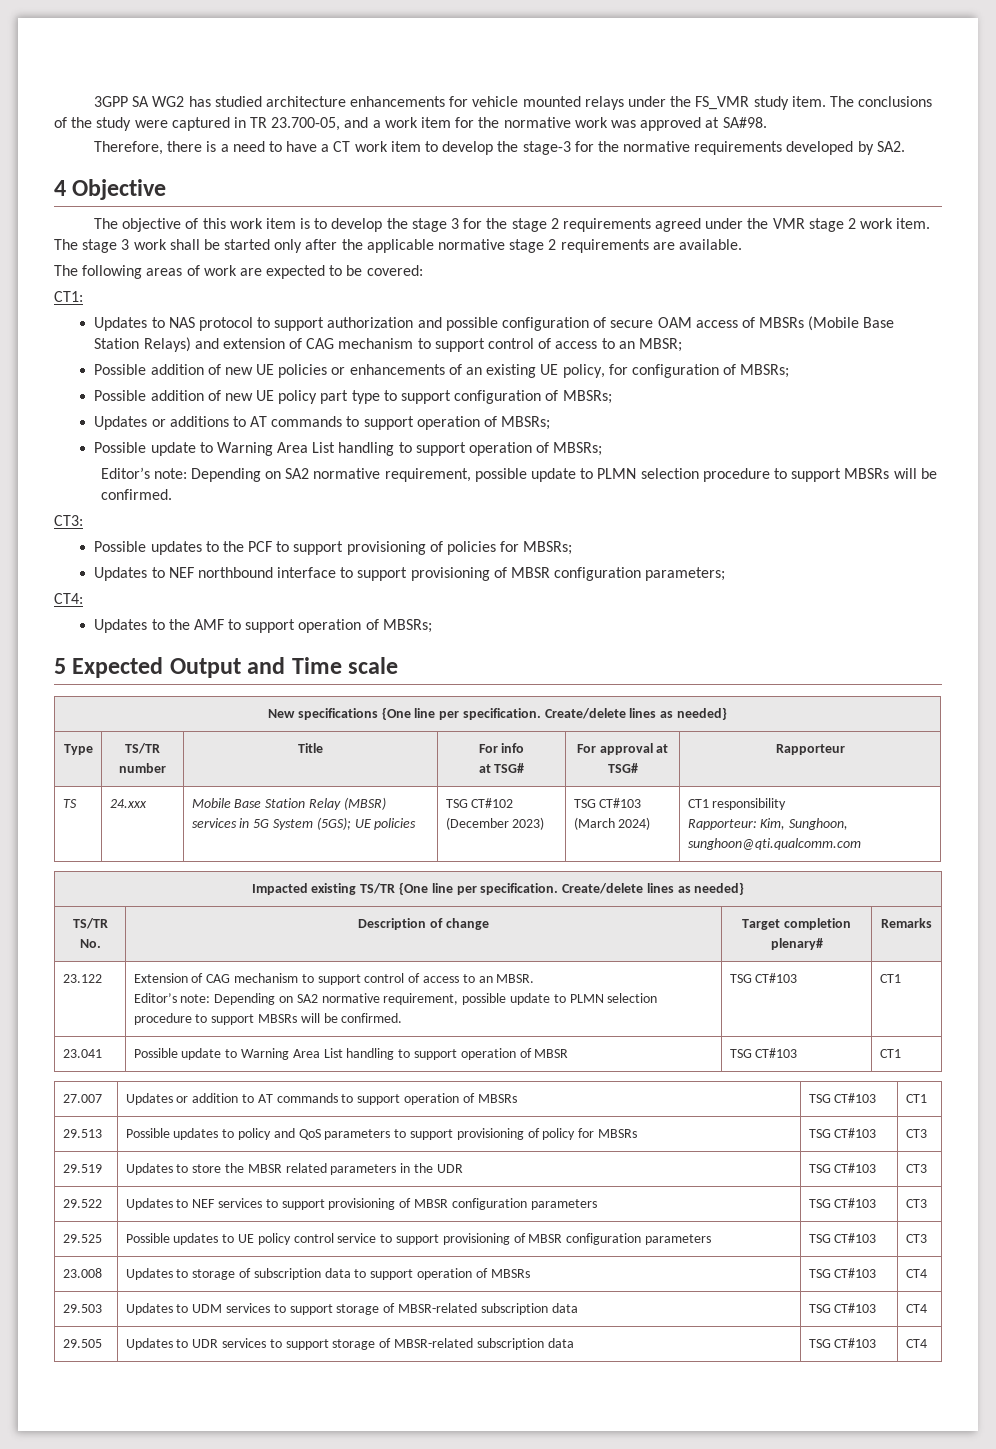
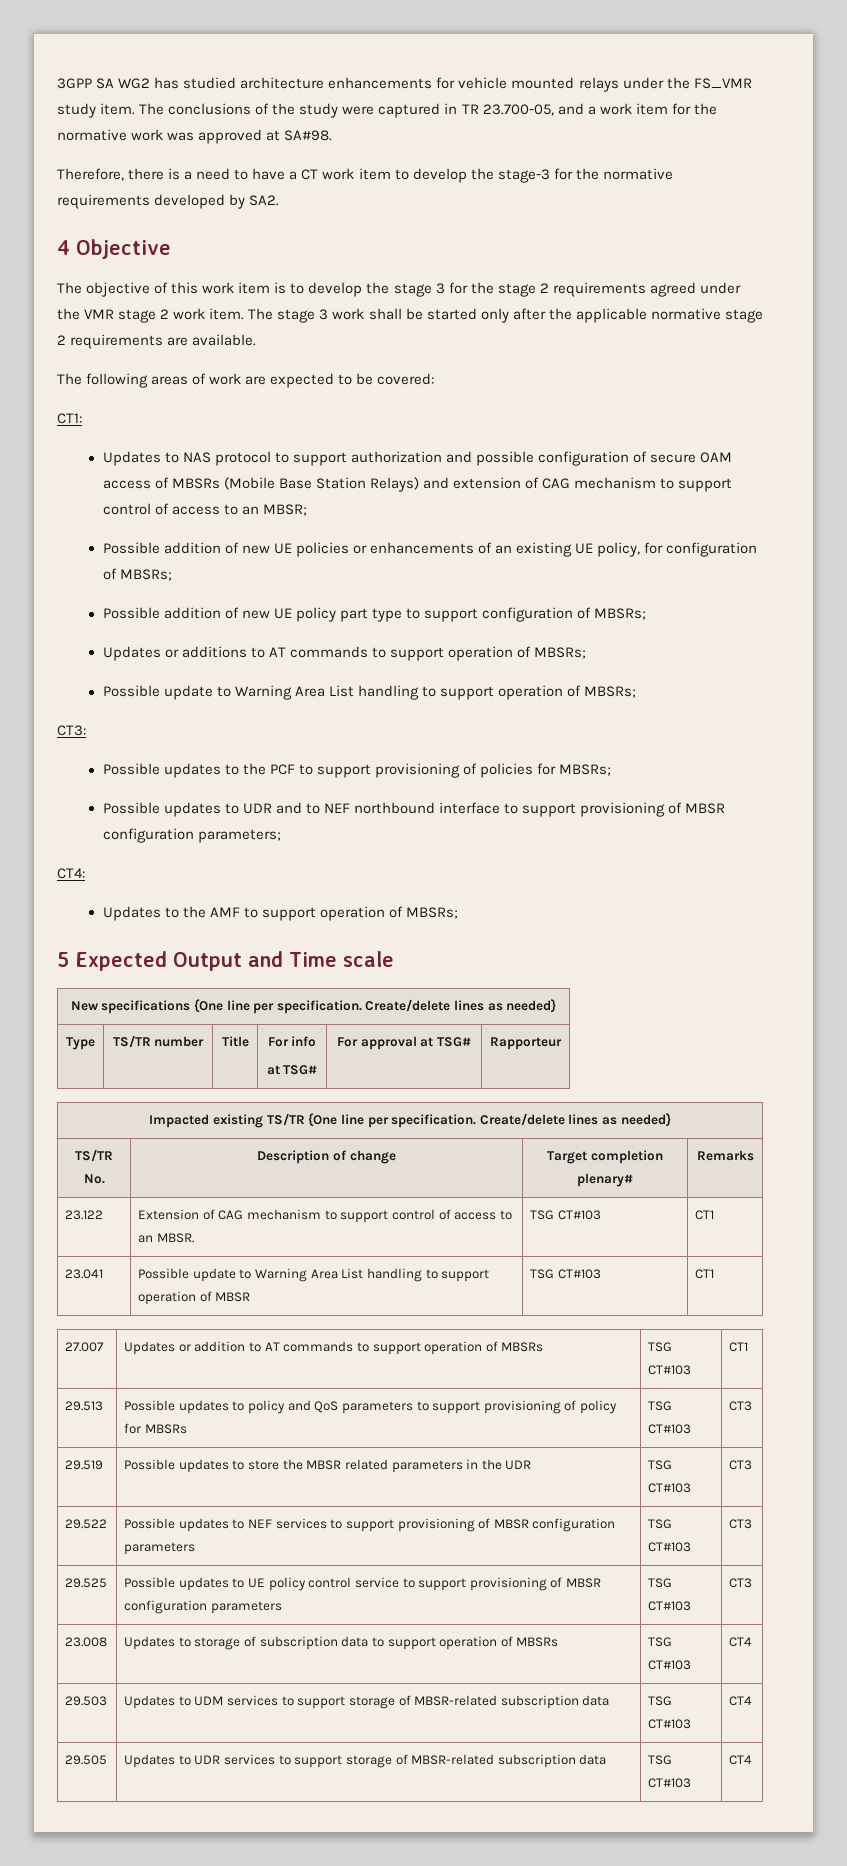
  Possible update to Warning Area List handling to support operation of MBSRs;
- Editor’s note: Depending on SA2 normative requirement, possible update to PLMN selection procedure to support MBSRs will be confirmed.
- Updates to NEF northbound interface to support provisioning of MBSR configuration parameters;
+ Possible updates to UDR and to NEF northbound interface to support provisioning of MBSR configuration parameters;
- TS | 24.xxx | Mobile Base Station Relay (MBSR) services in 5G System (5GS); UE policies | TSG CT#102 (December 2023) | TSG CT#103 (March 2024) | CT1 responsibility
- Rapporteur: Kim, Sunghoon, sunghoon@qti.qualcomm.com
- 23.122 | Extension of CAG mechanism to support control of access to an MBSR.
- Editor’s note: Depending on SA2 normative requirement, possible update to PLMN selection procedure to support MBSRs will be confirmed. | TSG CT#103 | CT1
+ 23.122 | Extension of CAG mechanism to support control of access to an MBSR. | TSG CT#103 | CT1
- 29.519 | Updates to store the MBSR related parameters in the UDR | TSG CT#103 | CT3
+ 29.519 | Possible updates to store the MBSR related parameters in the UDR | TSG CT#103 | CT3
- 29.522 | Updates to NEF services to support provisioning of MBSR configuration parameters | TSG CT#103 | CT3
+ 29.522 | Possible updates to NEF services to support provisioning of MBSR configuration parameters | TSG CT#103 | CT3

